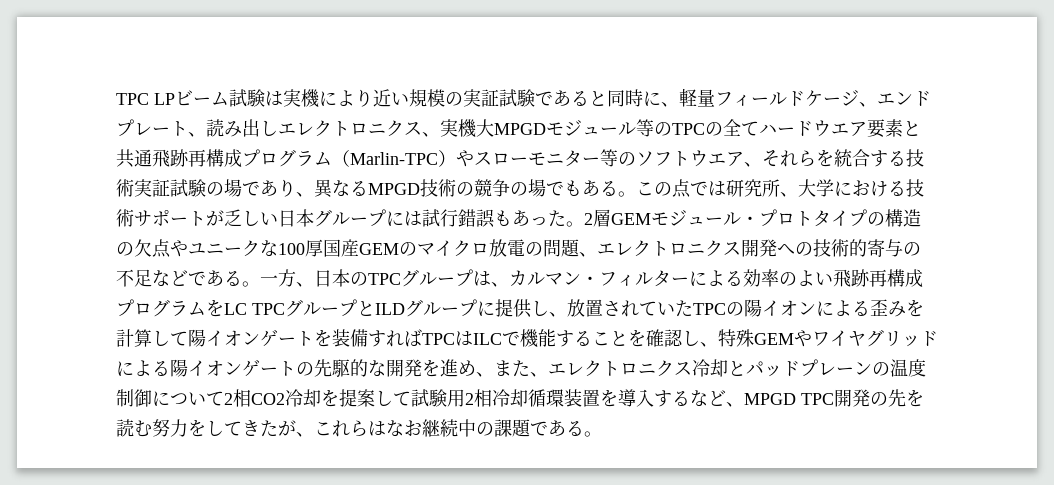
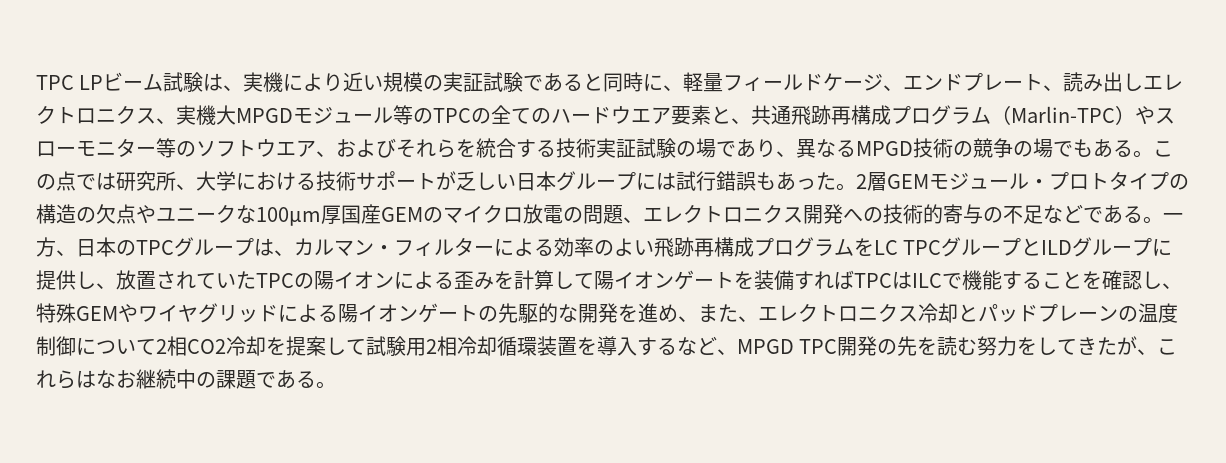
- TPC LPビーム試験は実機により近い規模の実証試験であると同時に、軽量フィールドケージ、エンドプレート、読み出しエレクトロニクス、実機大MPGDモジュール等のTPCの全てハードウエア要素と共通飛跡再構成プログラム（Marlin-TPC）やスローモニター等のソフトウエア、それらを統合する技術実証試験の場であり、異なるMPGD技術の競争の場でもある。
+ TPC LPビーム試験は、実機により近い規模の実証試験であると同時に、軽量フィールドケージ、エンドプレート、読み出しエレクトロニクス、実機大MPGDモジュール等のTPCの全てのハードウエア要素と、共通飛跡再構成プログラム（Marlin-TPC）やスローモニター等のソフトウエア、およびそれらを統合する技術実証試験の場であり、異なるMPGD技術の競争の場でもある。
- 2層GEMモジュール・プロトタイプの構造の欠点やユニークな100厚国産GEMのマイクロ放電の問題、エレクトロニクス開発への技術的寄与の不足などである。
+ 2層GEMモジュール・プロトタイプの構造の欠点やユニークな100μm厚国産GEMのマイクロ放電の問題、エレクトロニクス開発への技術的寄与の不足などである。

